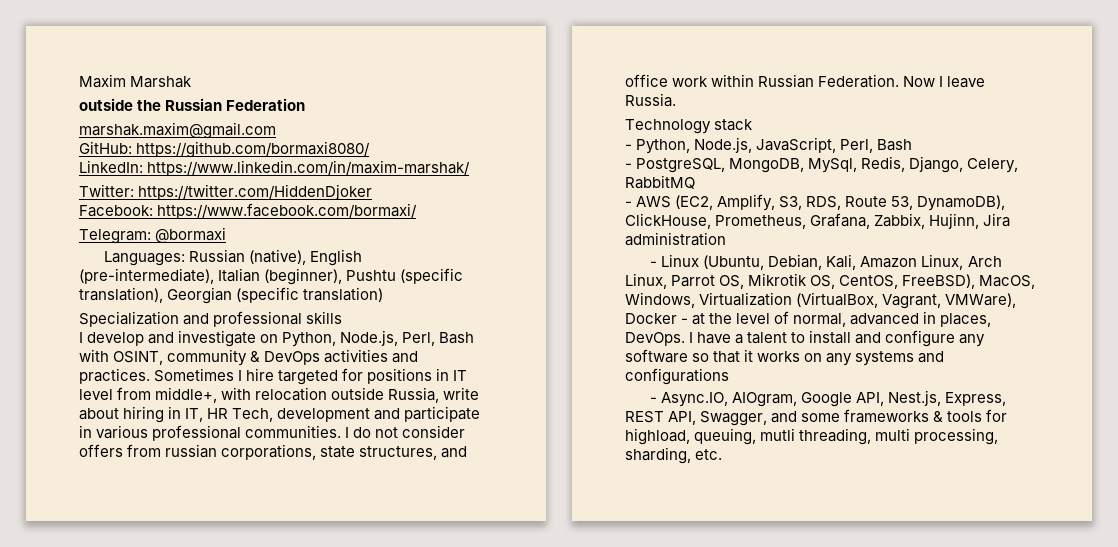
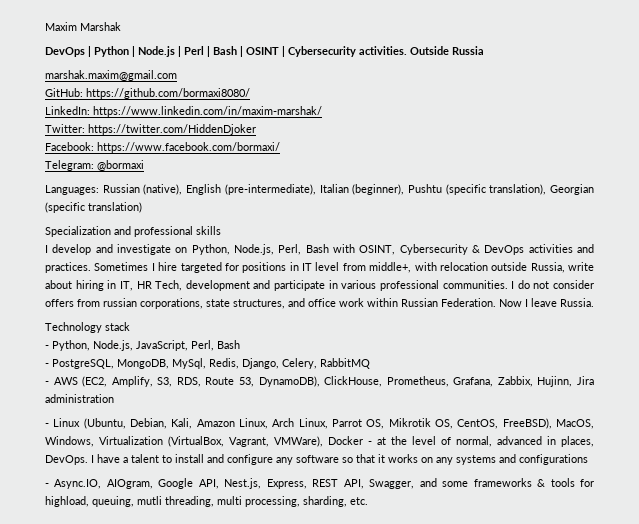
- outside the Russian Federation
+ DevOps | Python | Node.js | Perl | Bash | OSINT | Cybersecurity activities. Outside Russia
- I develop and investigate on Python, Node.js, Perl, Bash with OSINT, community & DevOps activities and practices.
+ I develop and investigate on Python, Node.js, Perl, Bash with OSINT, Cybersecurity & DevOps activities and practices.

